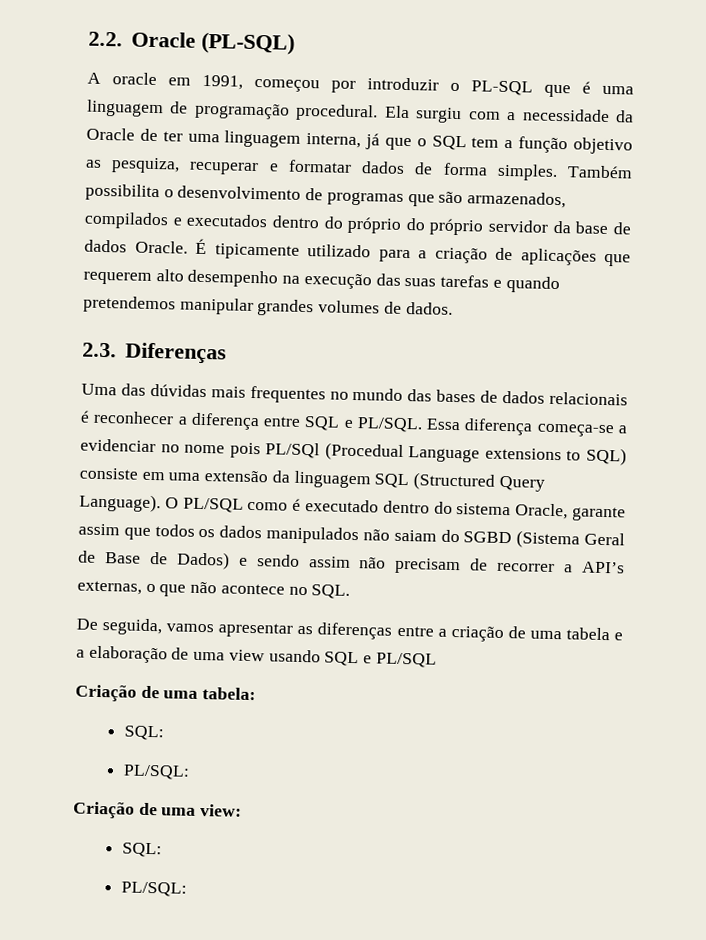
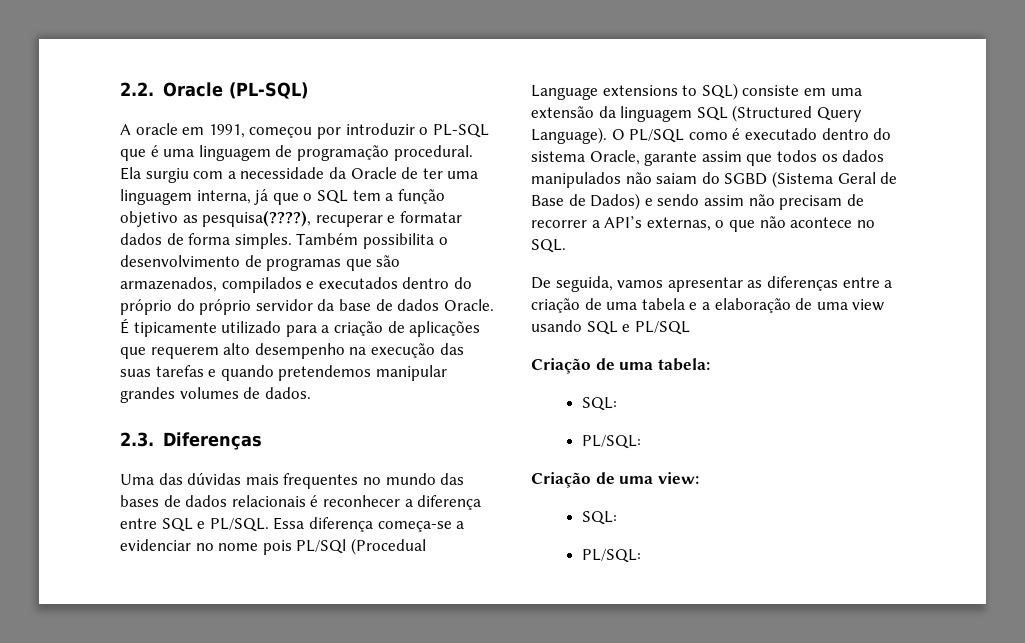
- Ela surgiu com a necessidade da Oracle de ter uma linguagem interna, já que o SQL tem a função objetivo as pesquiza, recuperar e formatar dados de forma simples.
+ Ela surgiu com a necessidade da Oracle de ter uma linguagem interna, já que o SQL tem a função objetivo as pesquisa(????), recuperar e formatar dados de forma simples.

